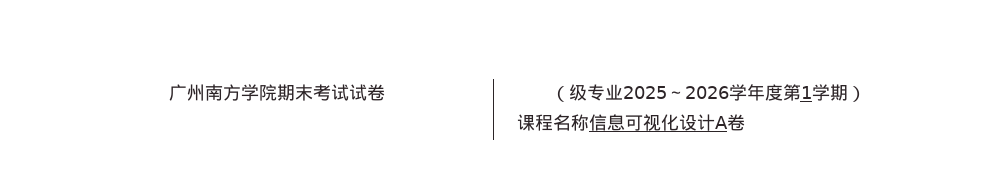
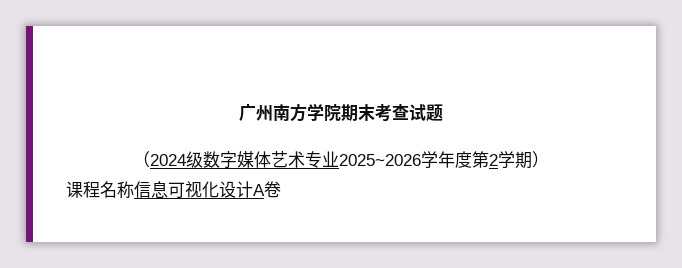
- 广州南方学院期末考试试卷
+ 广州南方学院期末考查试题
- （级专业2025～2026学年度第1学期）
+ （2024级数字媒体艺术专业2025~2026学年度第2学期）

